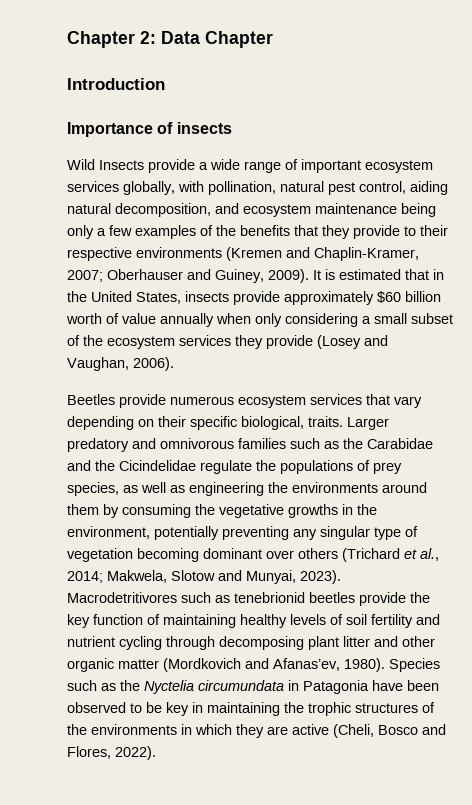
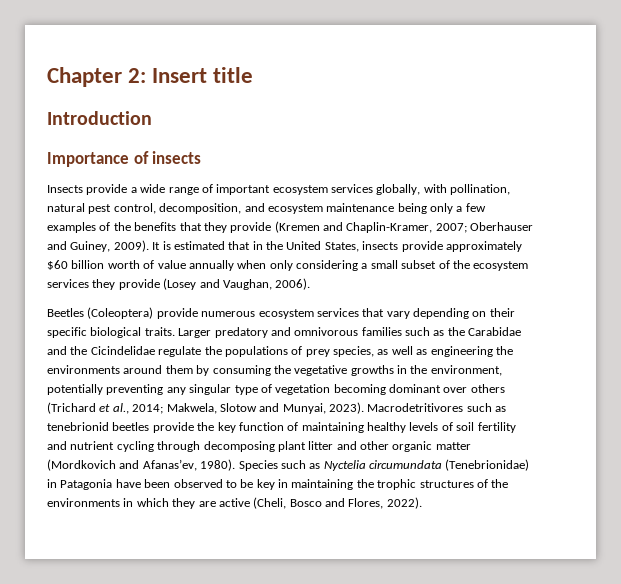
- Chapter 2: Data Chapter
+ Chapter 2: Insert title
- Wild Insects provide a wide range of important ecosystem services globally, with pollination, natural pest control, aiding natural decomposition, and ecosystem maintenance being only a few examples of the benefits that they provide to their respective environments (Kremen and Chaplin-Kramer, 2007; Oberhauser and Guiney, 2009).
+ Insects provide a wide range of important ecosystem services globally, with pollination, natural pest control, decomposition, and ecosystem maintenance being only a few examples of the benefits that they provide (Kremen and Chaplin-Kramer, 2007; Oberhauser and Guiney, 2009).
- Beetles provide numerous ecosystem services that vary depending on their specific biological, traits.
+ Beetles (Coleoptera) provide numerous ecosystem services that vary depending on their specific biological traits.
- Species such as the Nyctelia circumundata in Patagonia have been observed to be key in maintaining the trophic structures of the environments in which they are active (Cheli, Bosco and Flores, 2022).
+ Species such as Nyctelia circumundata (Tenebrionidae) in Patagonia have been observed to be key in maintaining the trophic structures of the environments in which they are active (Cheli, Bosco and Flores, 2022).

